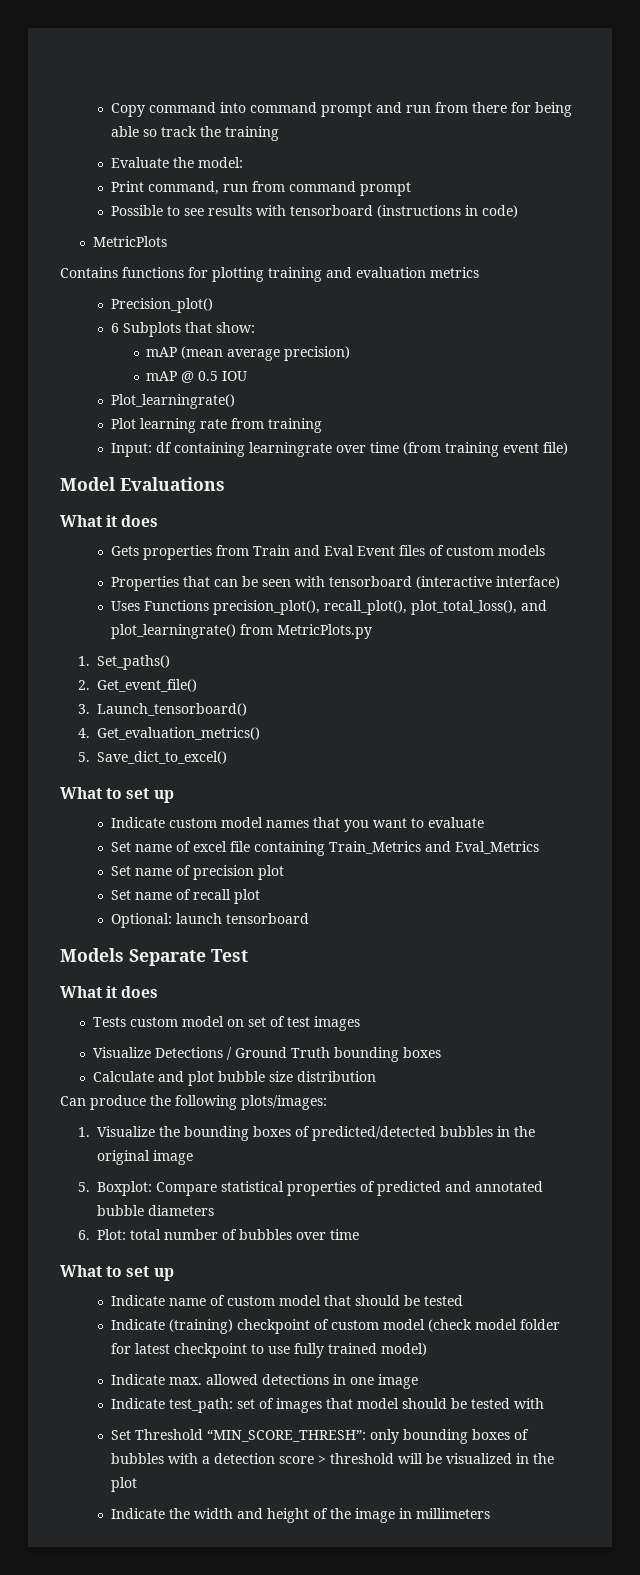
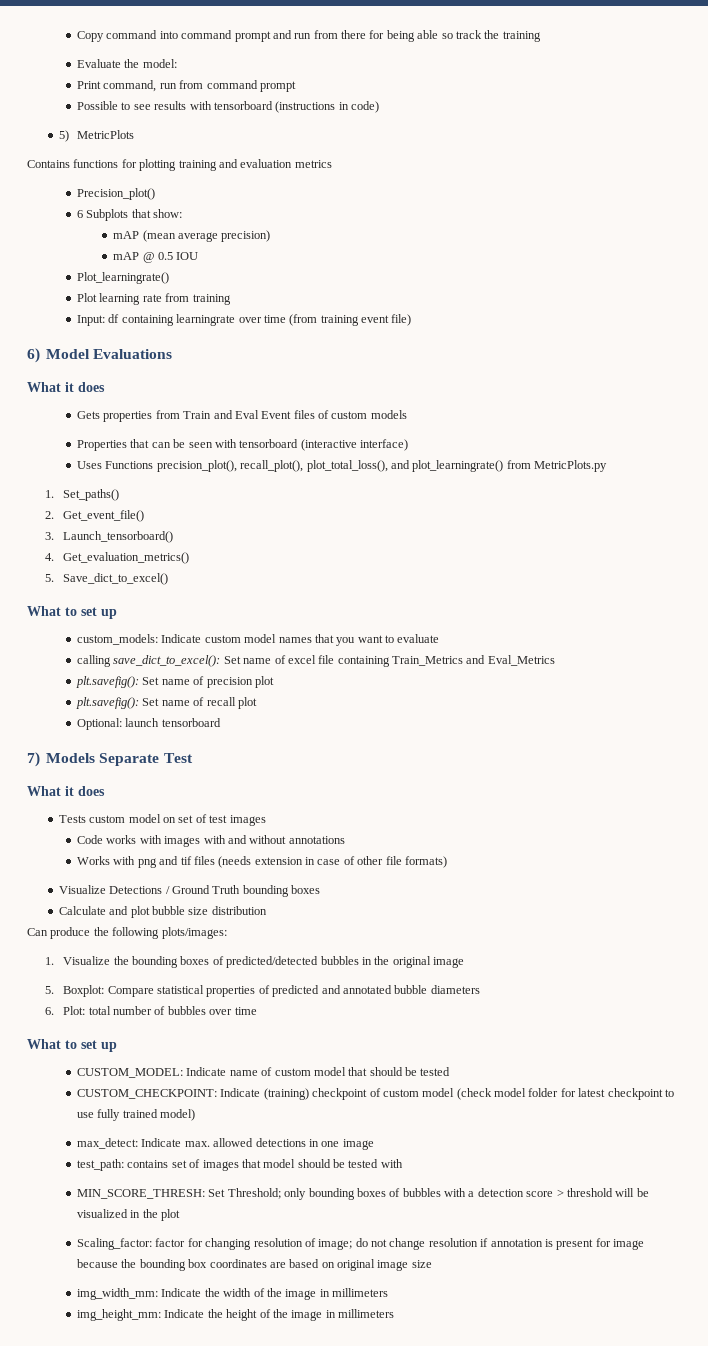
- MetricPlots
+ 5) MetricPlots
- Model Evaluations
+ 6) Model Evaluations
- Indicate custom model names that you want to evaluate
+ custom_models: Indicate custom model names that you want to evaluate
- Set name of excel file containing Train_Metrics and Eval_Metrics
+ calling save_dict_to_excel(): Set name of excel file containing Train_Metrics and Eval_Metrics
- Set name of precision plot
+ plt.savefig(): Set name of precision plot
- Set name of recall plot
+ plt.savefig(): Set name of recall plot
- Models Separate Test
+ 7) Models Separate Test
+ Code works with images with and without annotations
+ Works with png and tif files (needs extension in case of other file formats)
- Indicate name of custom model that should be tested
+ CUSTOM_MODEL: Indicate name of custom model that should be tested
- Indicate (training) checkpoint of custom model (check model folder for latest checkpoint to use fully trained model)
+ CUSTOM_CHECKPOINT: Indicate (training) checkpoint of custom model (check model folder for latest checkpoint to use fully trained model)
- Indicate max. allowed detections in one image
+ max_detect: Indicate max. allowed detections in one image
- Indicate test_path: set of images that model should be tested with
+ test_path: contains set of images that model should be tested with
- Set Threshold “MIN_SCORE_THRESH”: only bounding boxes of bubbles with a detection score > threshold will be visualized in the plot
+ MIN_SCORE_THRESH: Set Threshold; only bounding boxes of bubbles with a detection score > threshold will be visualized in the plot
- Indicate the width and height of the image in millimeters
+ Scaling_factor: factor for changing resolution of image; do not change resolution if annotation is present for image because the bounding box coordinates are based on original image size
+ img_width_mm: Indicate the width of the image in millimeters
+ img_height_mm: Indicate the height of the image in millimeters

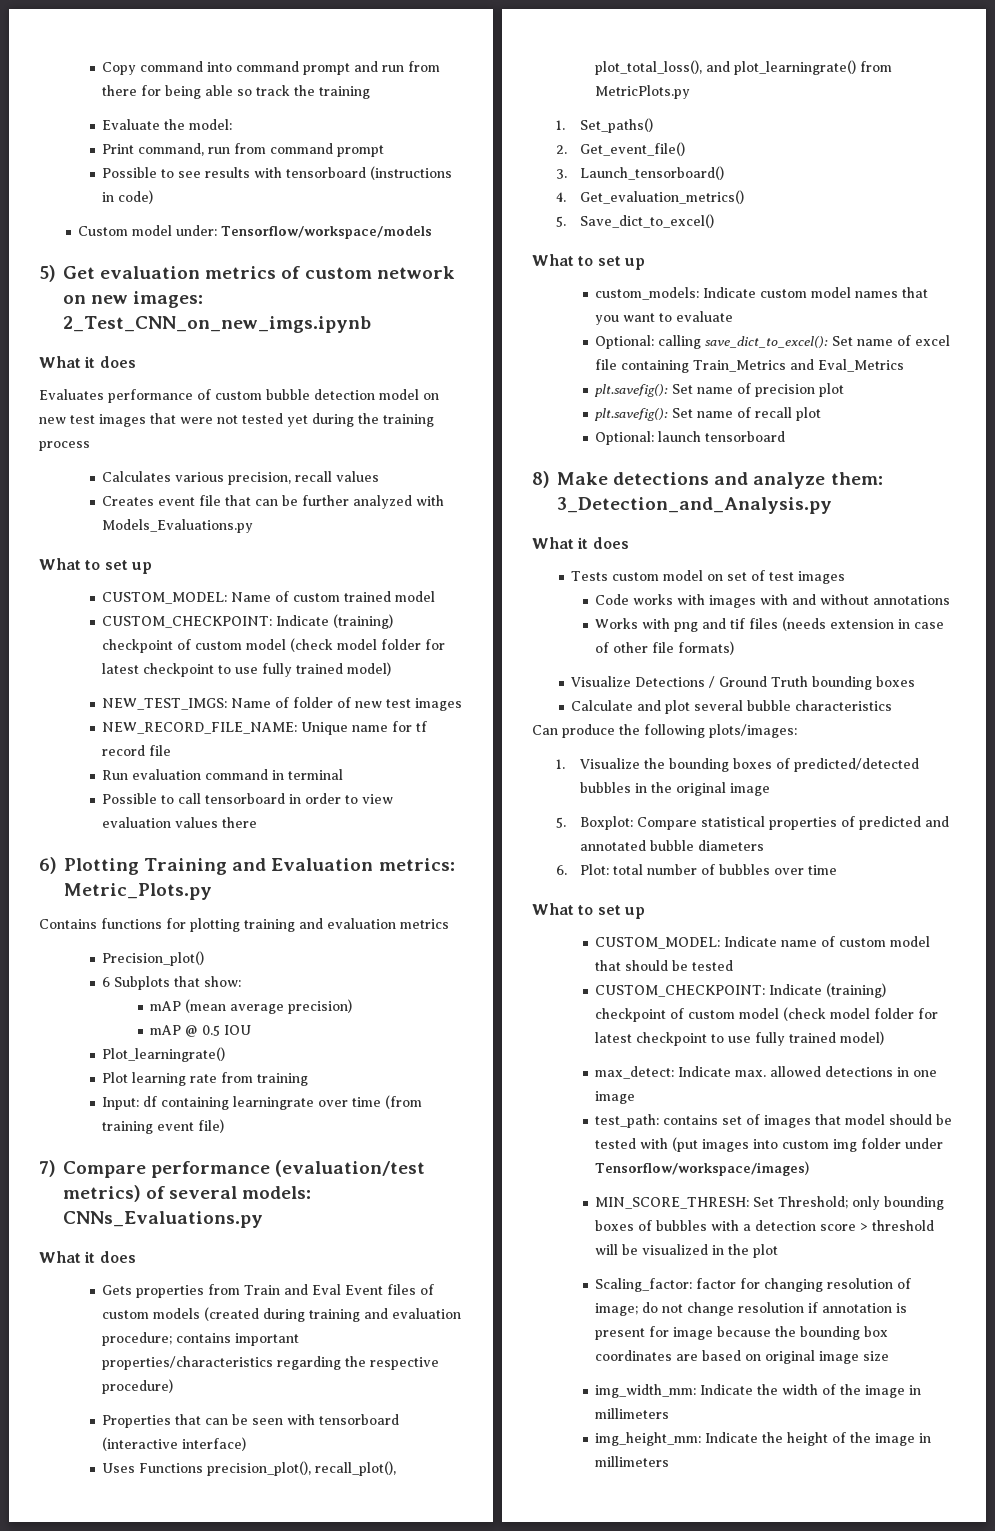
- 5) MetricPlots
+ Custom model under: Tensorflow/workspace/models
+ 5) Get evaluation metrics of custom network on new images: 2_Test_CNN_on_new_imgs.ipynb
+ What it does
+ Evaluates performance of custom bubble detection model on new test images that were not tested yet during the training process
+ Calculates various precision, recall values
+ Creates event file that can be further analyzed with Models_Evaluations.py
+ What to set up
+ CUSTOM_MODEL: Name of custom trained model
+ CUSTOM_CHECKPOINT: Indicate (training) checkpoint of custom model (check model folder for latest checkpoint to use fully trained model)
+ NEW_TEST_IMGS: Name of folder of new test images
+ NEW_RECORD_FILE_NAME: Unique name for tf record file
+ Run evaluation command in terminal
+ Possible to call tensorboard in order to view evaluation values there
+ 6) Plotting Training and Evaluation metrics: Metric_Plots.py
- 6) Model Evaluations
+ 7) Compare performance (evaluation/test metrics) of several models: CNNs_Evaluations.py
- Gets properties from Train and Eval Event files of custom models
+ Gets properties from Train and Eval Event files of custom models (created during training and evaluation procedure; contains important properties/characteristics regarding the respective procedure)
- calling save_dict_to_excel(): Set name of excel file containing Train_Metrics and Eval_Metrics
+ Optional: calling save_dict_to_excel(): Set name of excel file containing Train_Metrics and Eval_Metrics
- 7) Models Separate Test
+ 8) Make detections and analyze them: 3_Detection_and_Analysis.py
- Calculate and plot bubble size distribution
+ Calculate and plot several bubble characteristics
- test_path: contains set of images that model should be tested with
+ test_path: contains set of images that model should be tested with (put images into custom img folder under Tensorflow/workspace/images)

